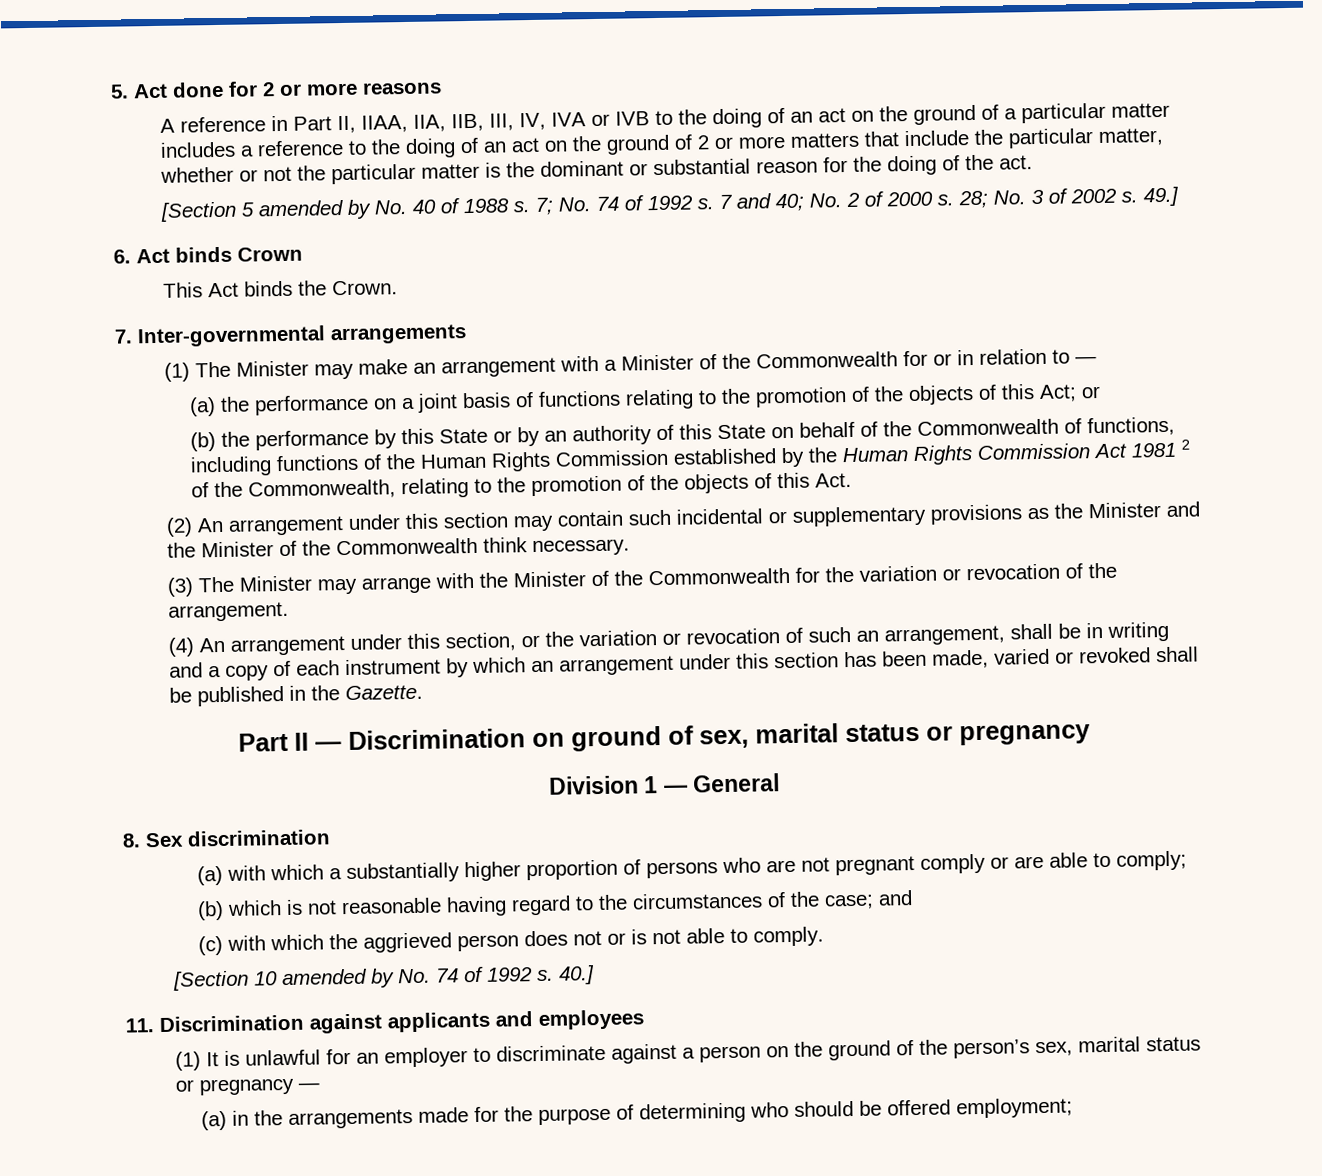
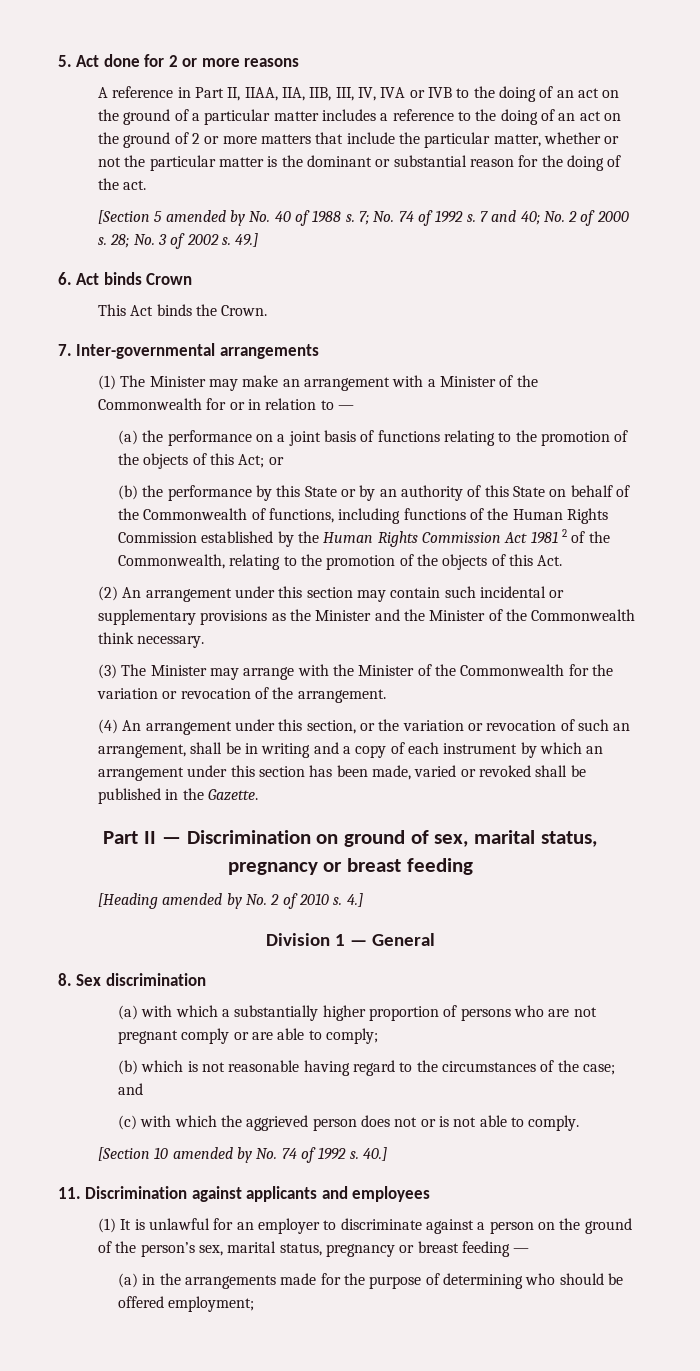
- Part II — Discrimination on ground of sex, marital status or pregnancy
+ Part II — Discrimination on ground of sex, marital status, pregnancy or breast feeding
+ [Heading amended by No. 2 of 2010 s. 4.]
- (1) It is unlawful for an employer to discriminate against a person on the ground of the person’s sex, marital status or pregnancy —
+ (1) It is unlawful for an employer to discriminate against a person on the ground of the person’s sex, marital status, pregnancy or breast feeding —

